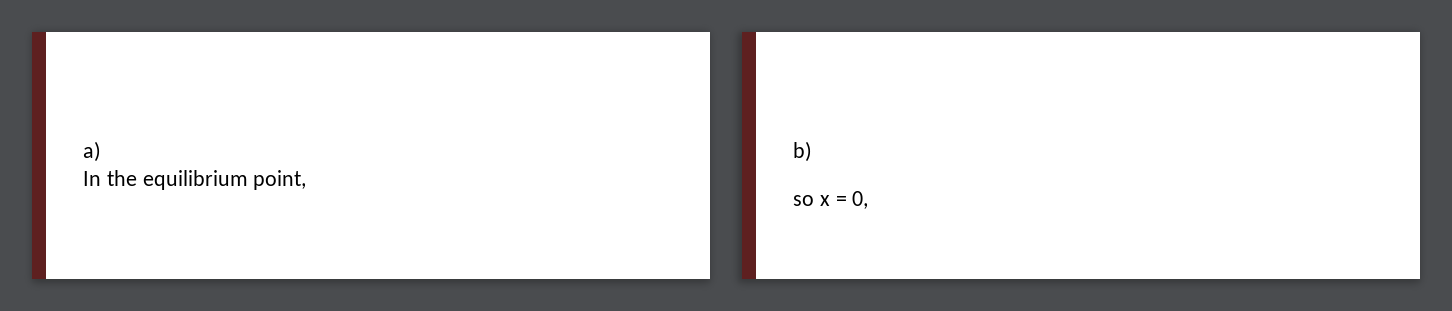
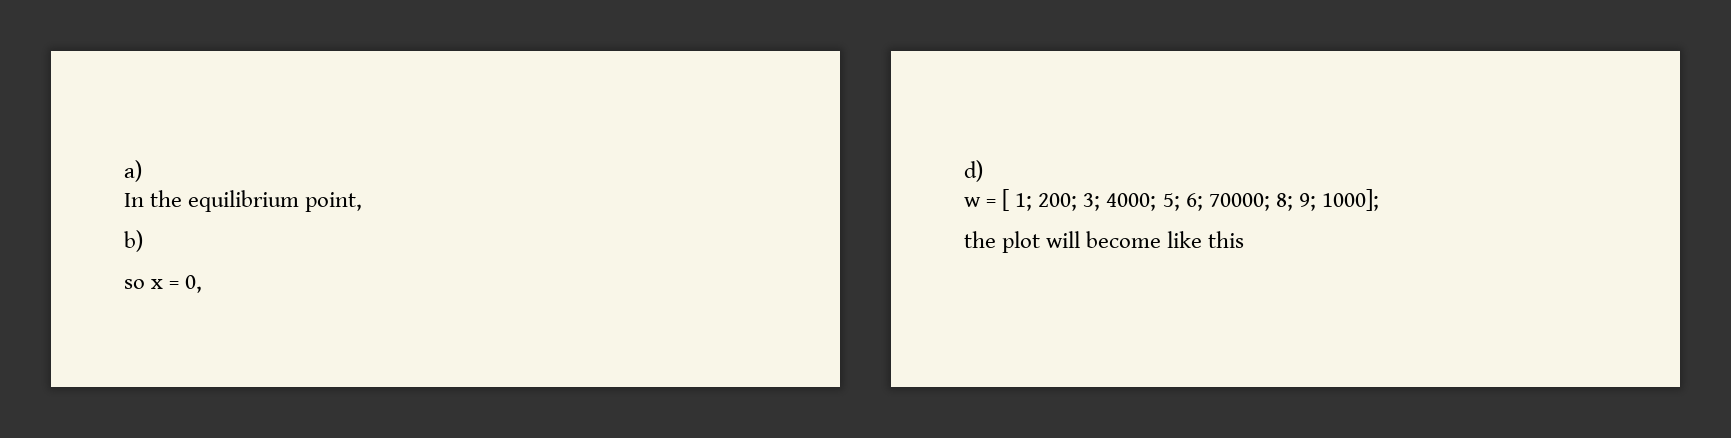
+ d)
+ w = [ 1; 200; 3; 4000; 5; 6; 70000; 8; 9; 1000];
+ the plot will become like this

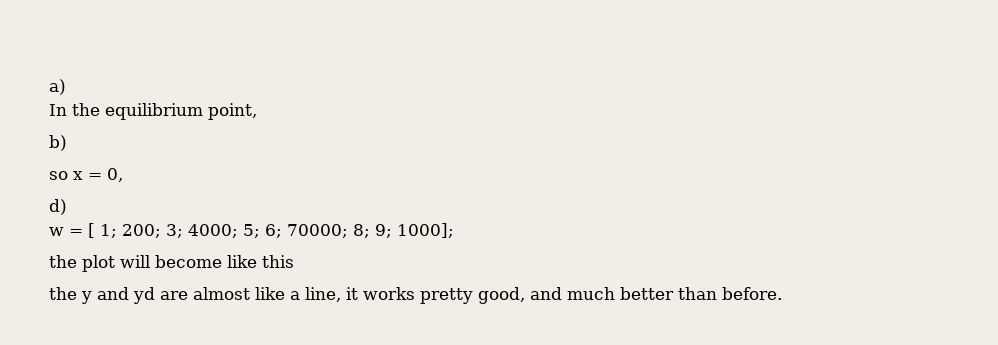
+ the y and yd are almost like a line, it works pretty good, and much better than before.

